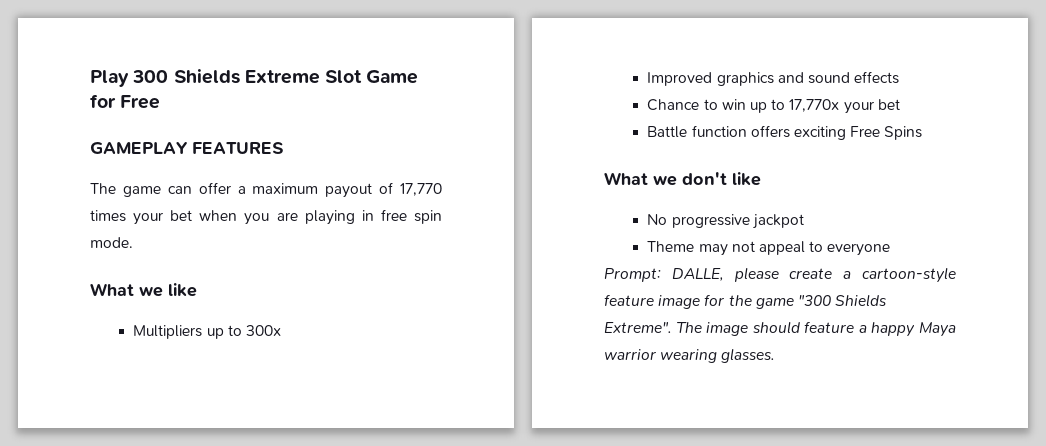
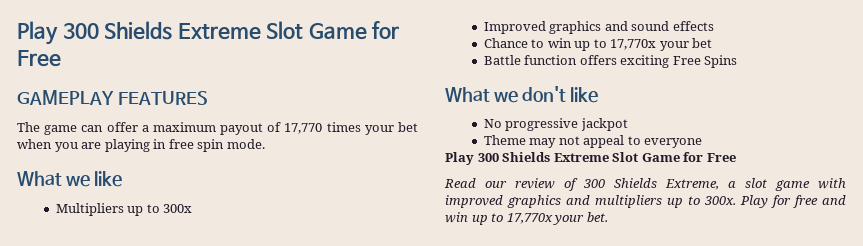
  Theme may not appeal to everyone
- Prompt: DALLE, please create a cartoon-style feature image for the game "300 Shields Extreme". The image should feature a happy Maya warrior wearing glasses.
+ Play 300 Shields Extreme Slot Game for Free
+ Read our review of 300 Shields Extreme, a slot game with improved graphics and multipliers up to 300x. Play for free and win up to 17,770x your bet.

